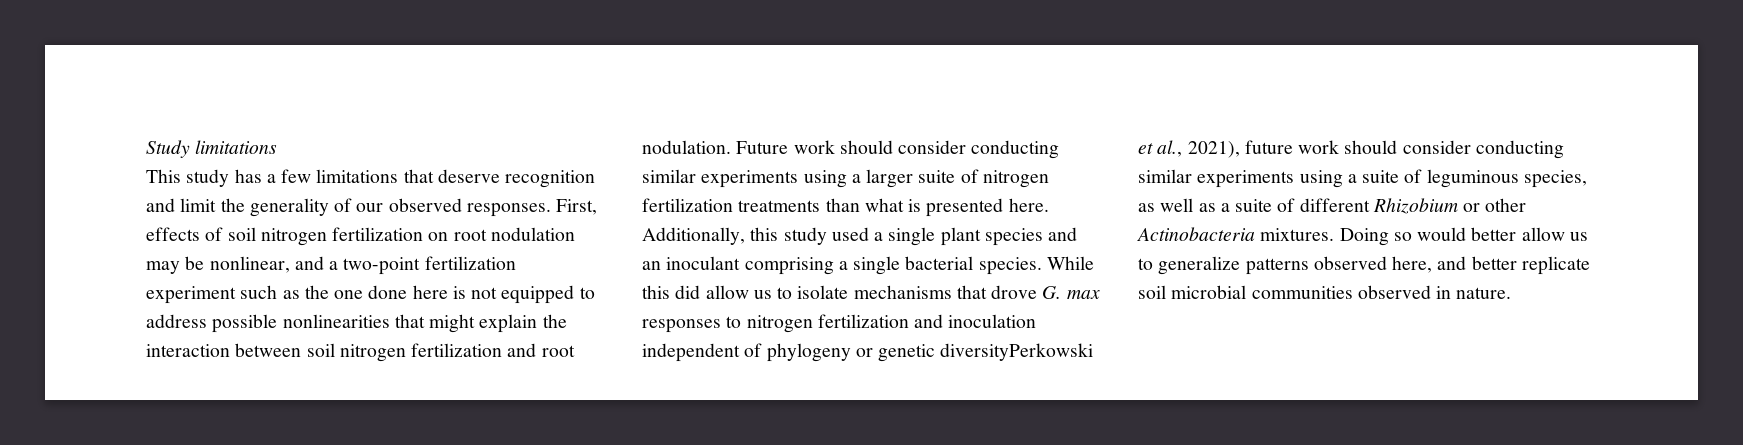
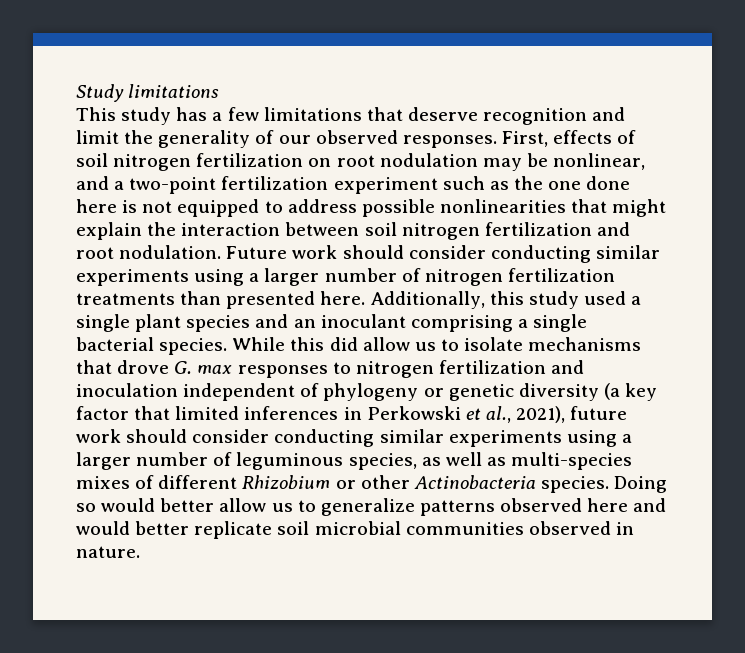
- Future work should consider conducting similar experiments using a larger suite of nitrogen fertilization treatments than what is presented here.
+ Future work should consider conducting similar experiments using a larger number of nitrogen fertilization treatments than presented here.
- While this did allow us to isolate mechanisms that drove G. max responses to nitrogen fertilization and inoculation independent of phylogeny or genetic diversityPerkowski et al., 2021), future work should consider conducting similar experiments using a suite of leguminous species, as well as a suite of different Rhizobium or other Actinobacteria mixtures.
+ While this did allow us to isolate mechanisms that drove G. max responses to nitrogen fertilization and inoculation independent of phylogeny or genetic diversity (a key factor that limited inferences in Perkowski et al., 2021), future work should consider conducting similar experiments using a larger number of leguminous species, as well as multi-species mixes of different Rhizobium or other Actinobacteria species.
- Doing so would better allow us to generalize patterns observed here, and better replicate soil microbial communities observed in nature.
+ Doing so would better allow us to generalize patterns observed here and would better replicate soil microbial communities observed in nature.

